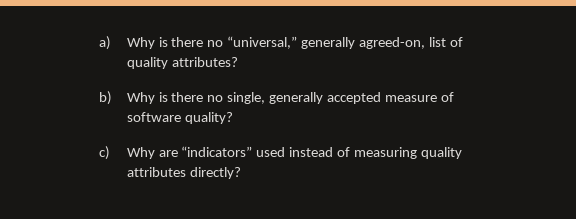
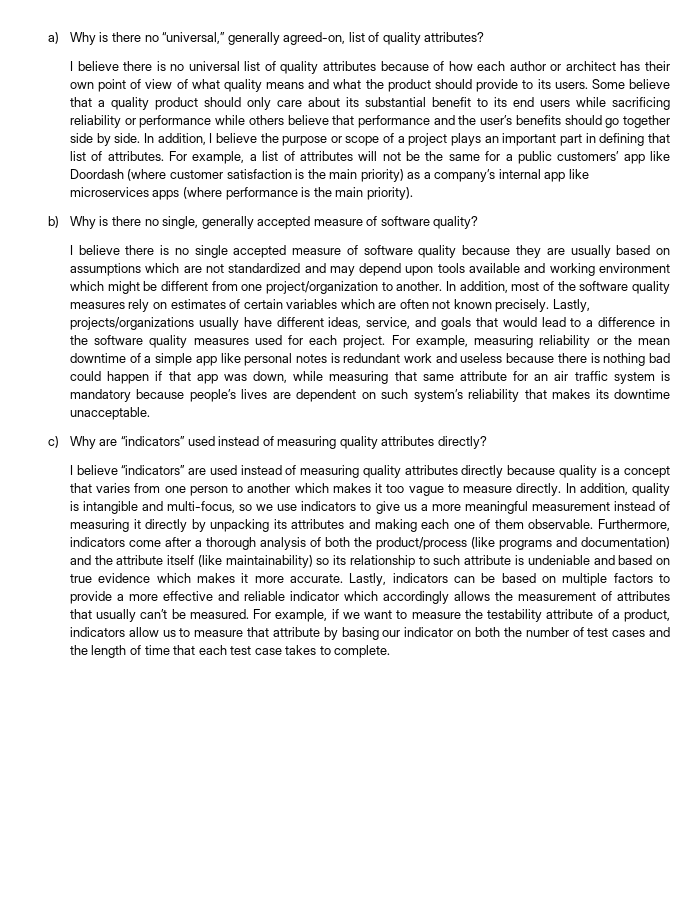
+ I believe there is no universal list of quality attributes because of how each author or architect has their own point of view of what quality means and what the product should provide to its users. Some believe that a quality product should only care about its substantial benefit to its end users while sacrificing reliability or performance while others believe that performance and the user’s benefits should go together side by side. In addition, I believe the purpose or scope of a project plays an important part in defining that list of attributes. For example, a list of attributes will not be the same for a public customers’ app like Doordash (where customer satisfaction is the main priority) as a company’s internal app like microservices apps (where performance is the main priority).
+ I believe there is no single accepted measure of software quality because they are usually based on assumptions which are not standardized and may depend upon tools available and working environment which might be different from one project/organization to another. In addition, most of the software quality measures rely on estimates of certain variables which are often not known precisely. Lastly, projects/organizations usually have different ideas, service, and goals that would lead to a difference in the software quality measures used for each project. For example, measuring reliability or the mean downtime of a simple app like personal notes is redundant work and useless because there is nothing bad could happen if that app was down, while measuring that same attribute for an air traffic system is mandatory because people’s lives are dependent on such system’s reliability that makes its downtime unacceptable.
+ I believe “indicators” are used instead of measuring quality attributes directly because quality is a concept that varies from one person to another which makes it too vague to measure directly. In addition, quality is intangible and multi-focus, so we use indicators to give us a more meaningful measurement instead of measuring it directly by unpacking its attributes and making each one of them observable. Furthermore, indicators come after a thorough analysis of both the product/process (like programs and documentation) and the attribute itself (like maintainability) so its relationship to such attribute is undeniable and based on true evidence which makes it more accurate. Lastly, indicators can be based on multiple factors to provide a more effective and reliable indicator which accordingly allows the measurement of attributes that usually can’t be measured. For example, if we want to measure the testability attribute of a product, indicators allow us to measure that attribute by basing our indicator on both the number of test cases and the length of time that each test case takes to complete.

